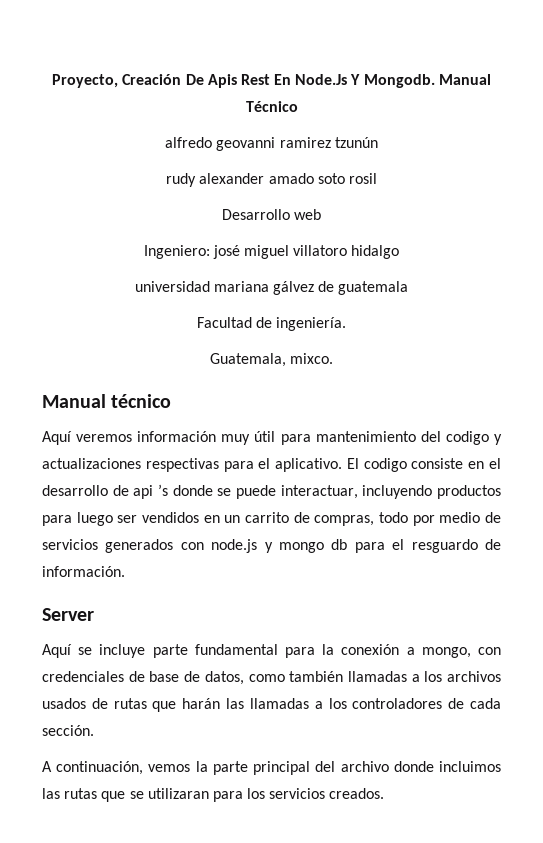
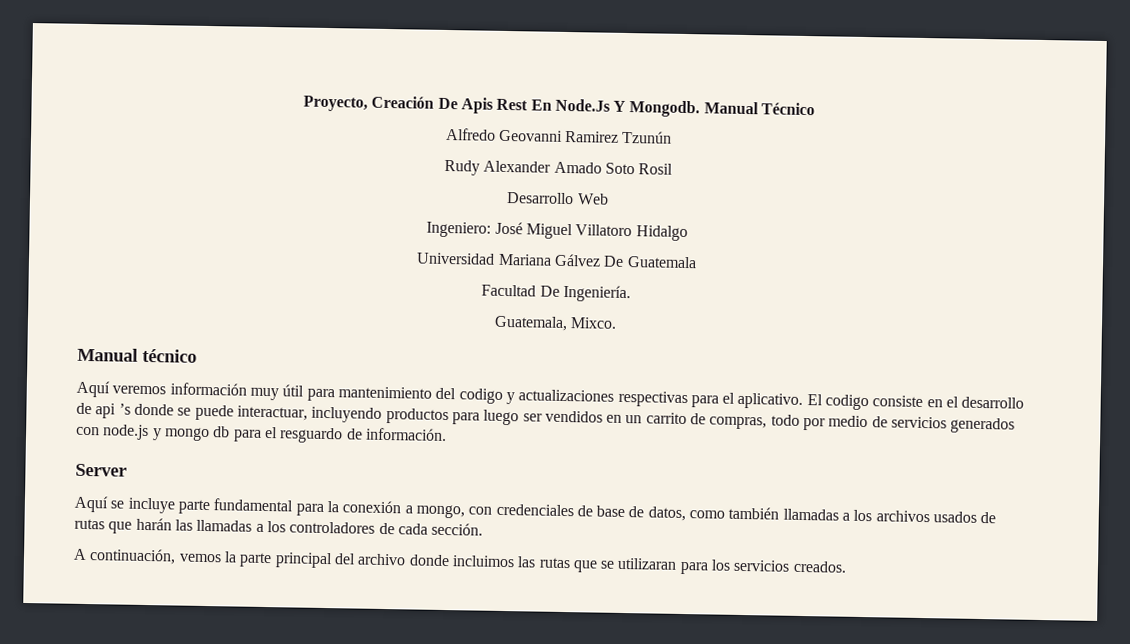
- alfredo geovanni ramirez tzunún
- rudy alexander amado soto rosil
+ Alfredo Geovanni Ramirez Tzunún
+ Rudy Alexander Amado Soto Rosil
- Desarrollo web
+ Desarrollo Web
- Ingeniero: josé miguel villatoro hidalgo
- universidad mariana gálvez de guatemala
+ Ingeniero: José Miguel Villatoro Hidalgo
+ Universidad Mariana Gálvez De Guatemala
- Facultad de ingeniería.
+ Facultad De Ingeniería.
- Guatemala, mixco.
+ Guatemala, Mixco.

